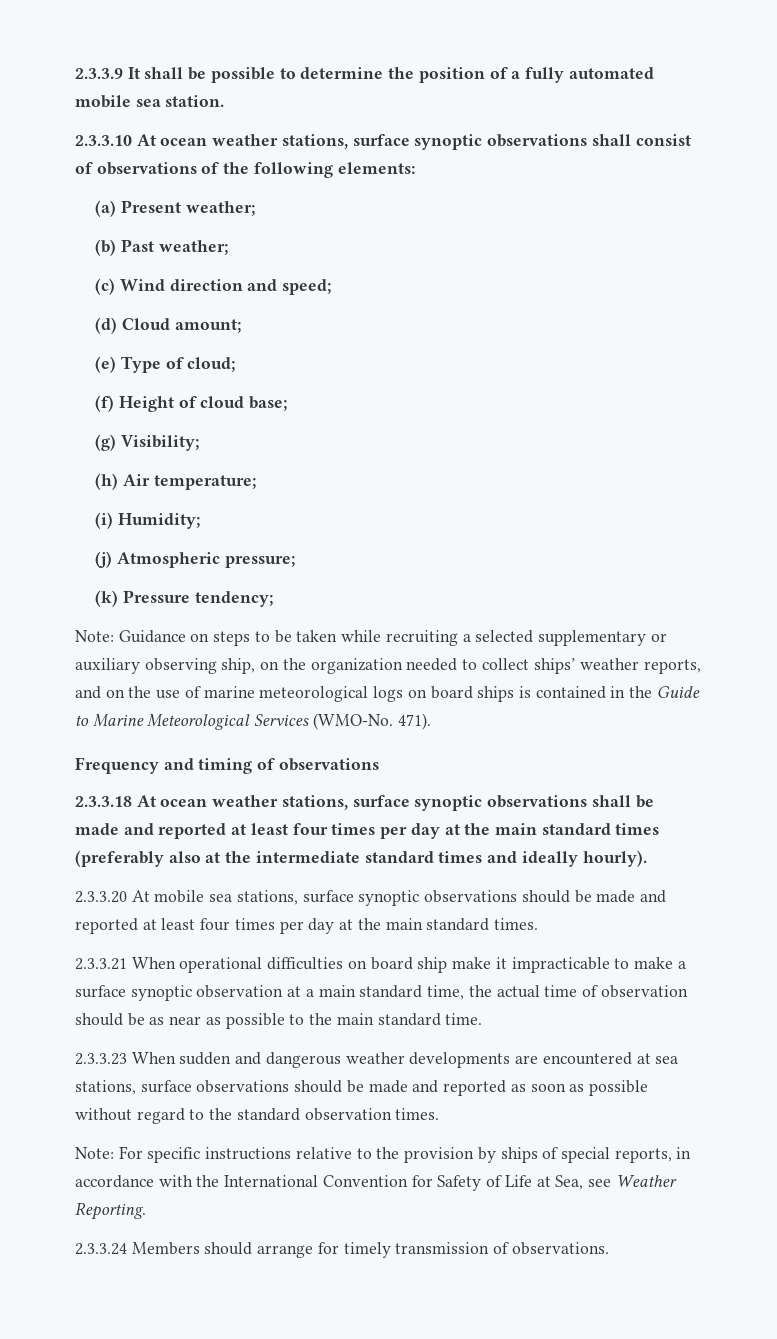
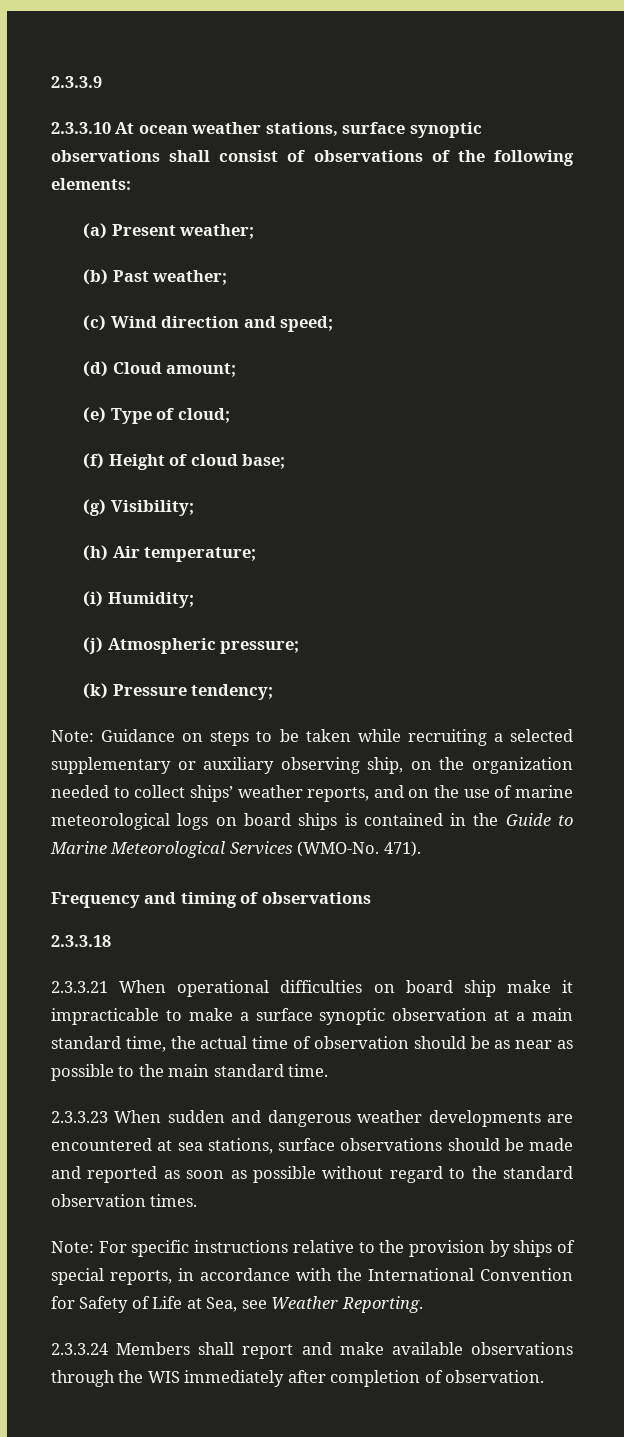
- 2.3.3.9 It shall be possible to determine the position of a fully automated mobile sea station.
+ 2.3.3.9
- 2.3.3.18 At ocean weather stations, surface synoptic observations shall be made and reported at least four times per day at the main standard times (preferably also at the intermediate standard times and ideally hourly).
- 2.3.3.20 At mobile sea stations, surface synoptic observations should be made and reported at least four times per day at the main standard times.
+ 2.3.3.18
- 2.3.3.24 Members should arrange for timely transmission of observations.
+ 2.3.3.24 Members shall report and make available observations through the WIS immediately after completion of observation.

